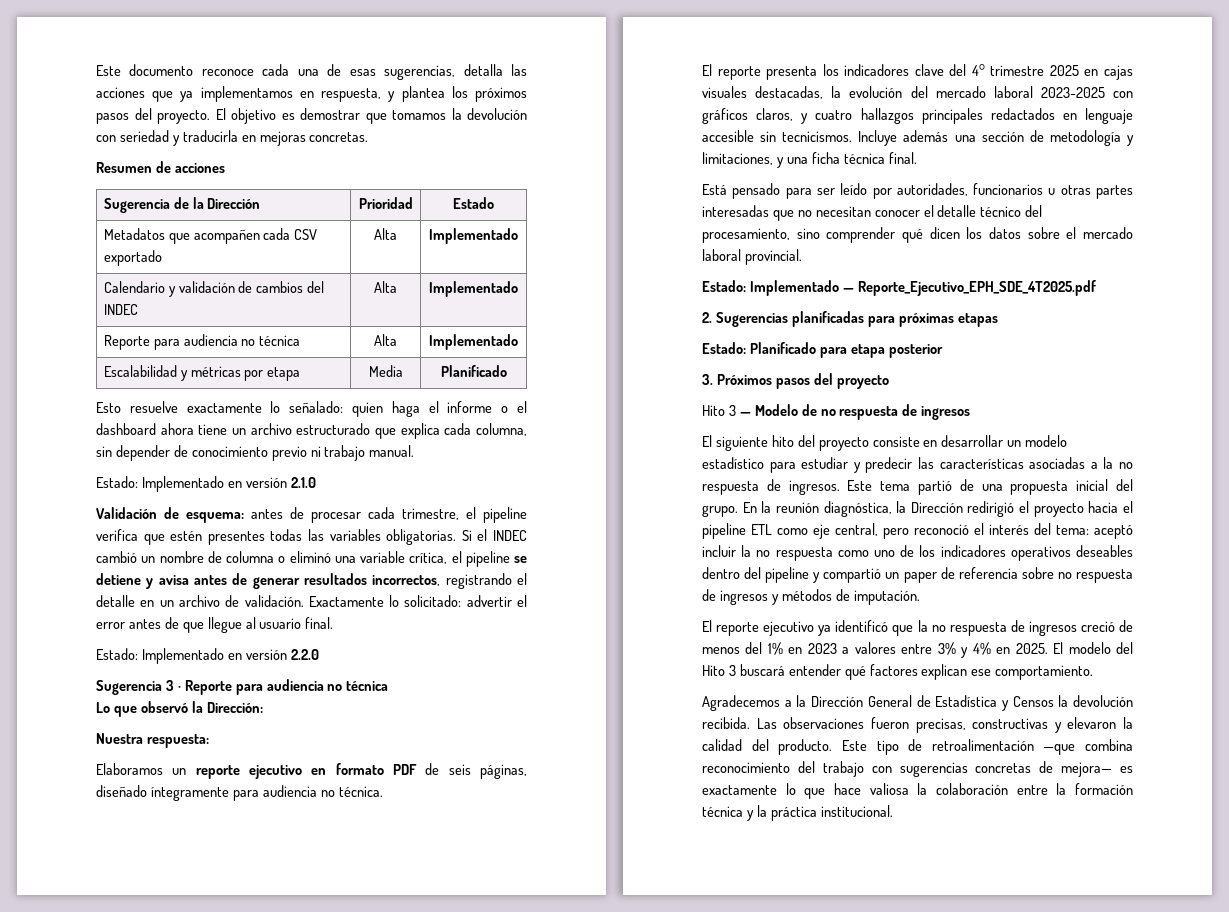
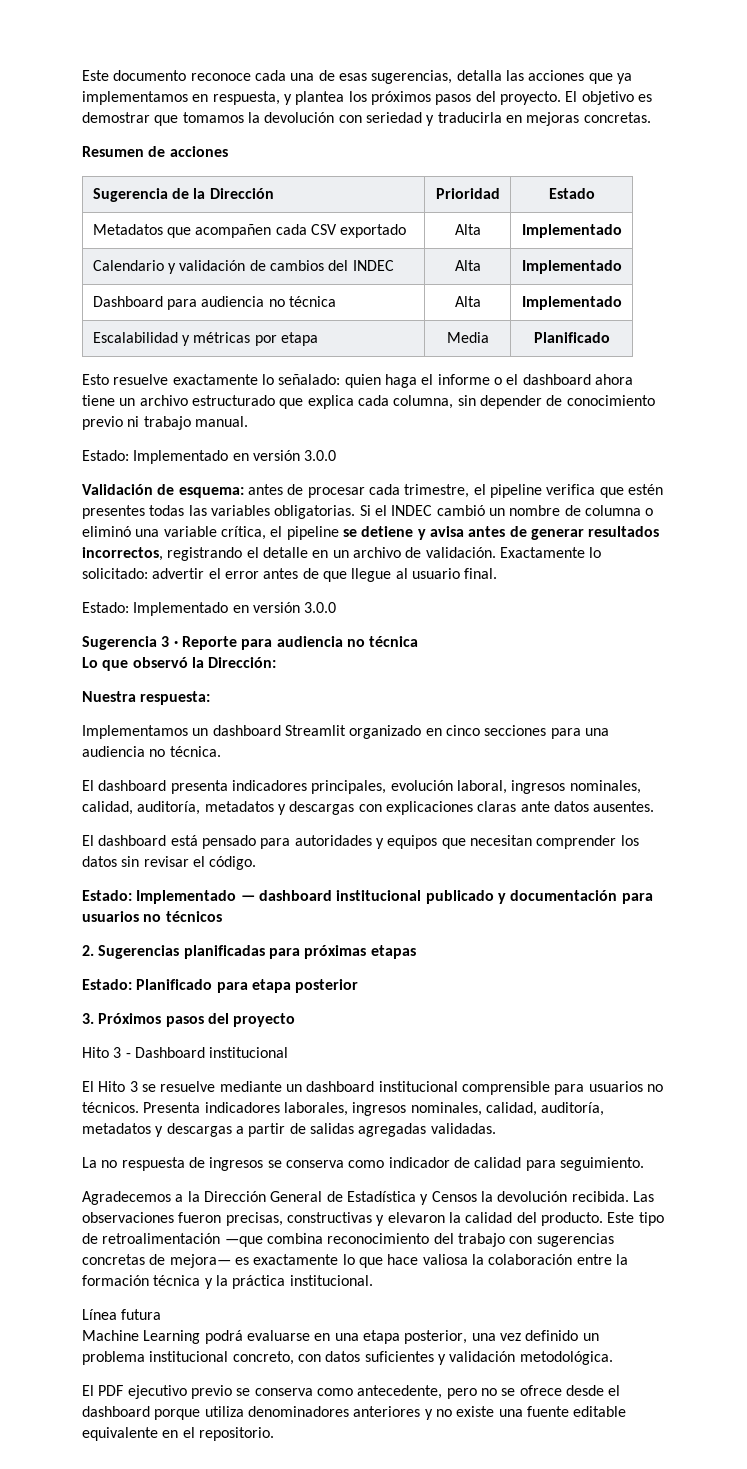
- Reporte para audiencia no técnica | Alta | Implementado
+ Dashboard para audiencia no técnica | Alta | Implementado
  Esto resuelve exactamente lo señalado: quien haga el informe o el dashboard ahora tiene un archivo estructurado que explica cada columna, sin depender de conocimiento previo ni trabajo manual.
- Estado: Implementado en versión 2.1.0
+ Estado: Implementado en versión 3.0.0
  Exactamente lo solicitado: advertir el error antes de que llegue al usuario final.
- Estado: Implementado en versión 2.2.0
+ Estado: Implementado en versión 3.0.0
- Elaboramos un reporte ejecutivo en formato PDF de seis páginas, diseñado íntegramente para audiencia no técnica.
- El reporte presenta los indicadores clave del 4° trimestre 2025 en cajas visuales destacadas, la evolución del mercado laboral 2023-2025 con gráficos claros, y cuatro hallazgos principales redactados en lenguaje accesible sin tecnicismos. Incluye además una sección de metodología y limitaciones, y una ficha técnica final.
- Está pensado para ser leído por autoridades, funcionarios u otras partes interesadas que no necesitan conocer el detalle técnico del procesamiento, sino comprender qué dicen los datos sobre el mercado laboral provincial.
- Estado: Implementado — Reporte_Ejecutivo_EPH_SDE_4T2025.pdf
+ Implementamos un dashboard Streamlit organizado en cinco secciones para una audiencia no técnica.
+ El dashboard presenta indicadores principales, evolución laboral, ingresos nominales, calidad, auditoría, metadatos y descargas con explicaciones claras ante datos ausentes.
+ El dashboard está pensado para autoridades y equipos que necesitan comprender los datos sin revisar el código.
+ Estado: Implementado — dashboard institucional publicado y documentación para usuarios no técnicos
- Hito 3 — Modelo de no respuesta de ingresos
- El siguiente hito del proyecto consiste en desarrollar un modelo estadístico para estudiar y predecir las características asociadas a la no respuesta de ingresos. Este tema partió de una propuesta inicial del grupo. En la reunión diagnóstica, la Dirección redirigió el proyecto hacia el pipeline ETL como eje central, pero reconoció el interés del tema: aceptó incluir la no respuesta como uno de los indicadores operativos deseables dentro del pipeline y compartió un paper de referencia sobre no respuesta de ingresos y métodos de imputación.
- El reporte ejecutivo ya identificó que la no respuesta de ingresos creció de menos del 1% en 2023 a valores entre 3% y 4% en 2025. El modelo del Hito 3 buscará entender qué factores explican ese comportamiento.
+ Hito 3 - Dashboard institucional
+ El Hito 3 se resuelve mediante un dashboard institucional comprensible para usuarios no técnicos. Presenta indicadores laborales, ingresos nominales, calidad, auditoría, metadatos y descargas a partir de salidas agregadas validadas.
+ La no respuesta de ingresos se conserva como indicador de calidad para seguimiento.
+ Línea futura
+ Machine Learning podrá evaluarse en una etapa posterior, una vez definido un problema institucional concreto, con datos suficientes y validación metodológica.
+ El PDF ejecutivo previo se conserva como antecedente, pero no se ofrece desde el dashboard porque utiliza denominadores anteriores y no existe una fuente editable equivalente en el repositorio.

